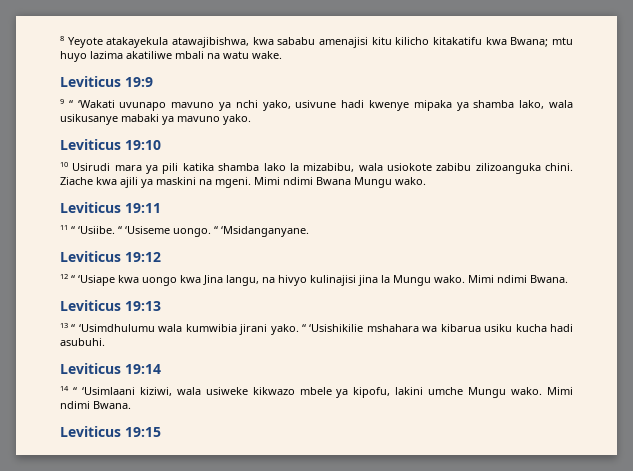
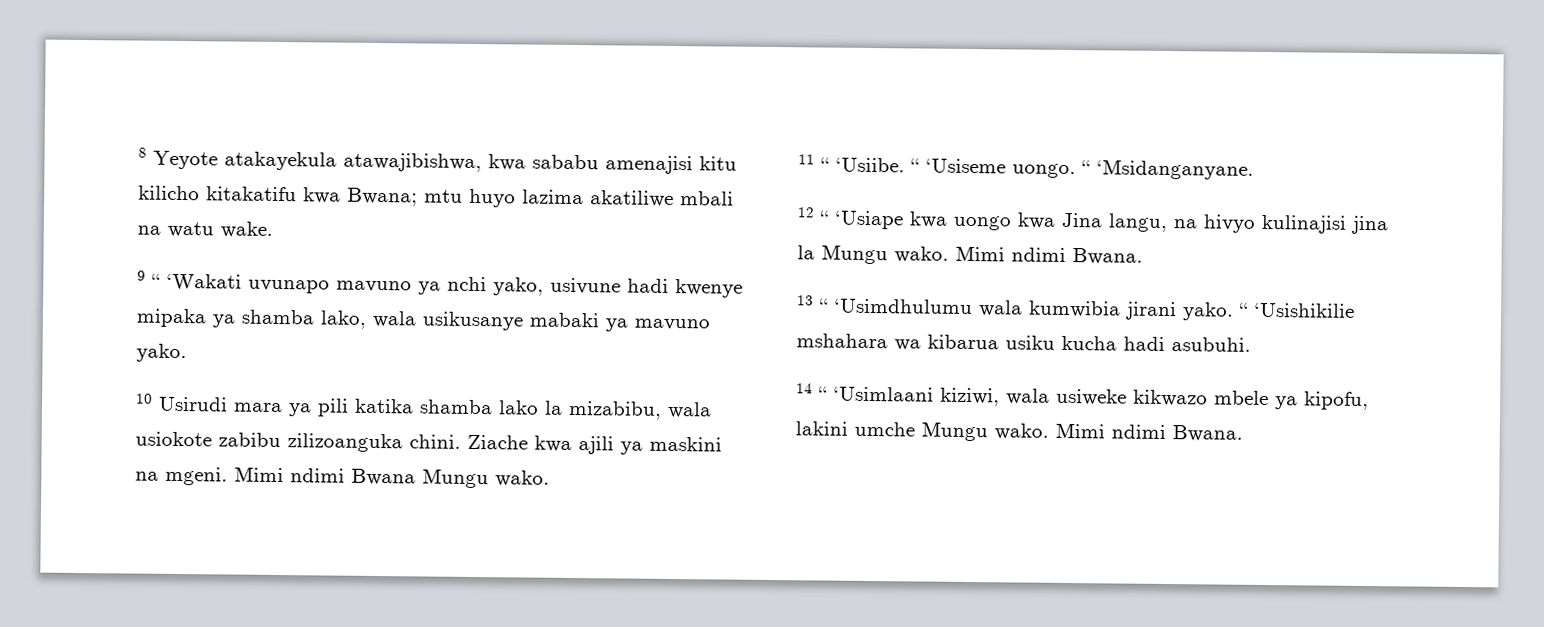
- Leviticus 19:9
- Leviticus 19:10
- Leviticus 19:11
- Leviticus 19:12
- Leviticus 19:13
- Leviticus 19:14
- Leviticus 19:15

